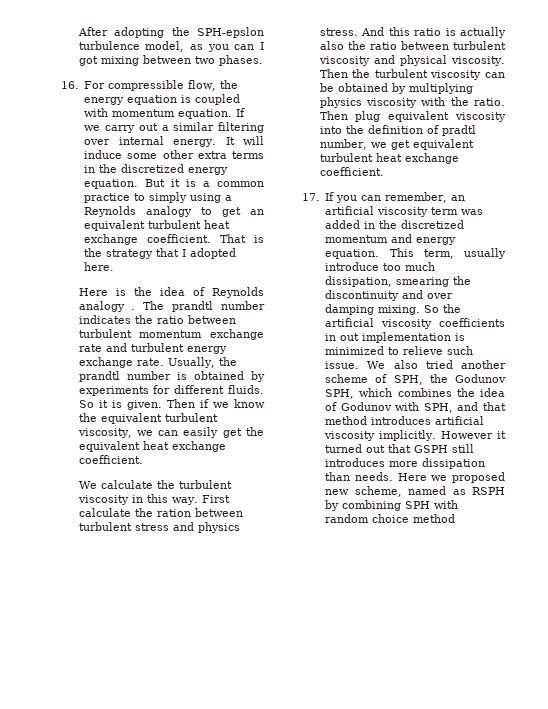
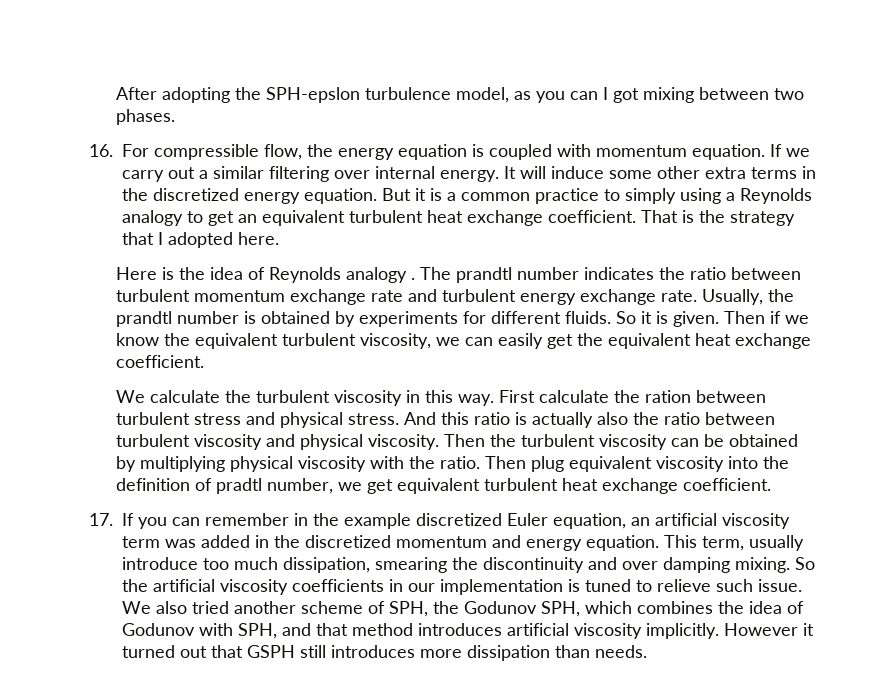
- First calculate the ration between turbulent stress and physics stress.
+ First calculate the ration between turbulent stress and physical stress.
- Then the turbulent viscosity can be obtained by multiplying physics viscosity with the ratio.
+ Then the turbulent viscosity can be obtained by multiplying physical viscosity with the ratio.
- 17. If you can remember, an artificial viscosity term was added in the discretized momentum and energy equation.
+ 17. If you can remember in the example discretized Euler equation, an artificial viscosity term was added in the discretized momentum and energy equation.
- So the artificial viscosity coefficients in out implementation is minimized to relieve such issue.
+ So the artificial viscosity coefficients in our implementation is tuned to relieve such issue.
- Here we proposed new scheme, named as RSPH by combining SPH with random choice method

